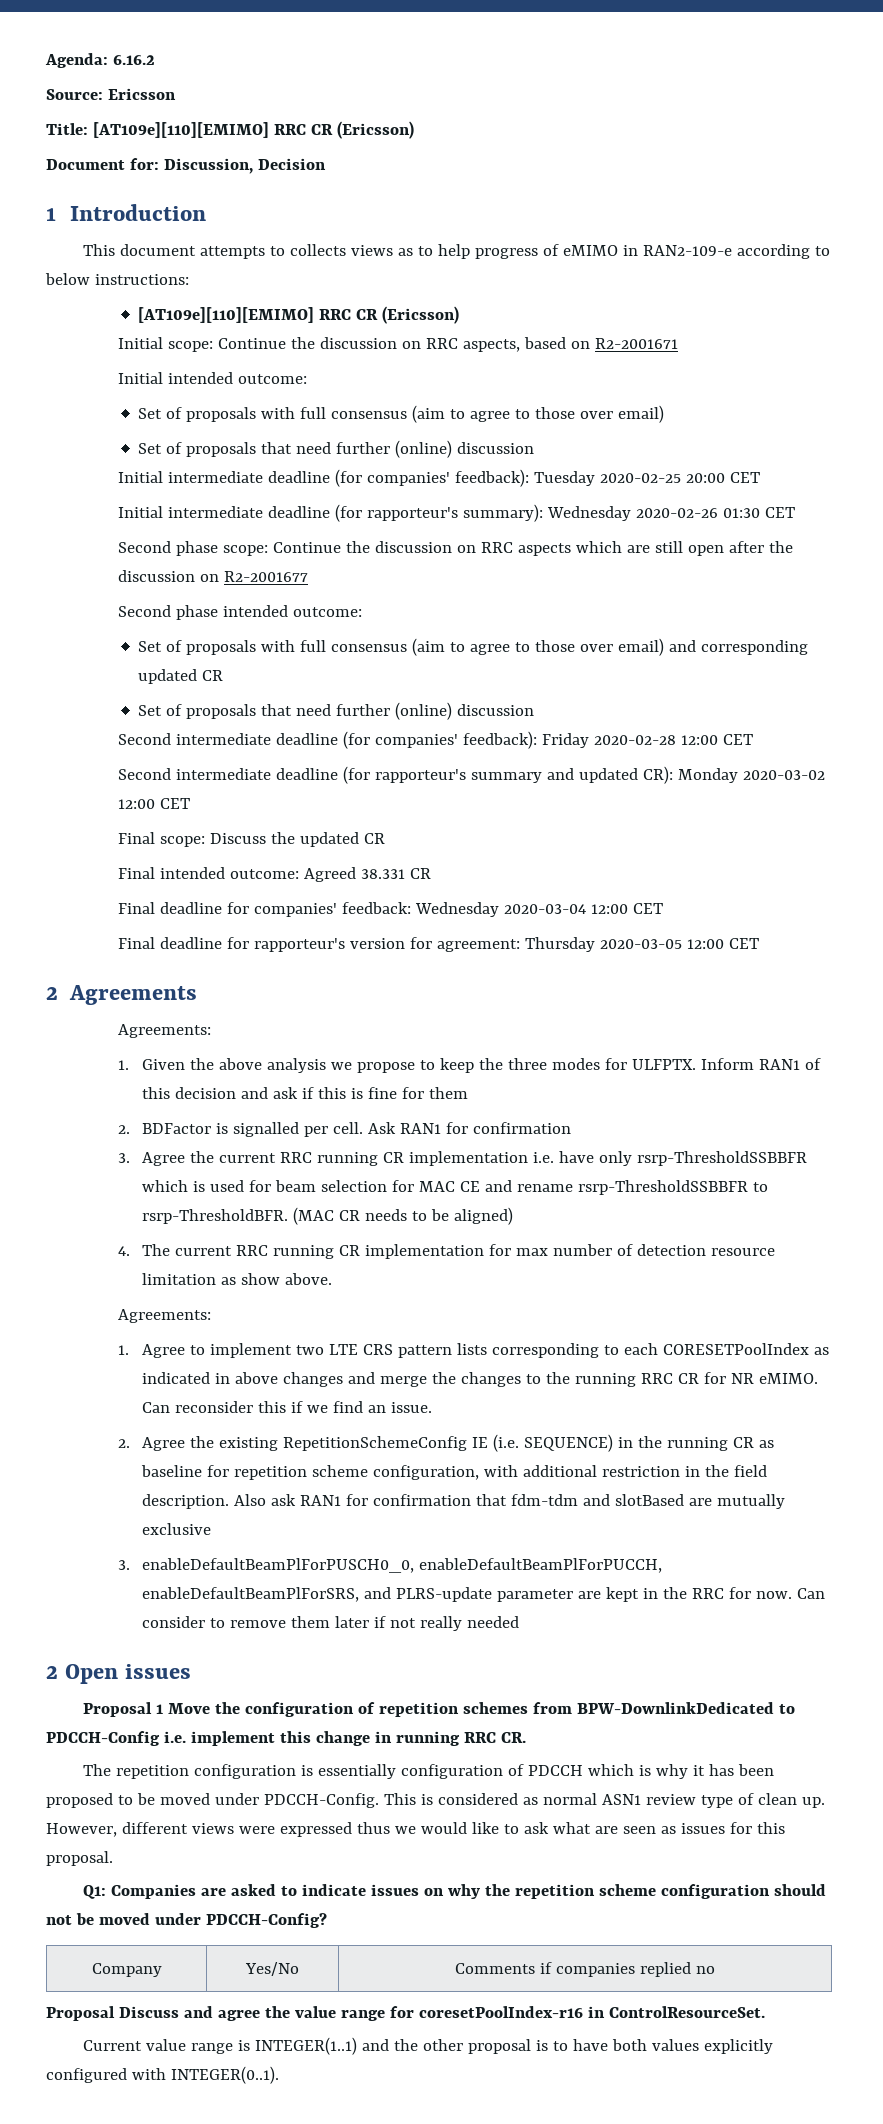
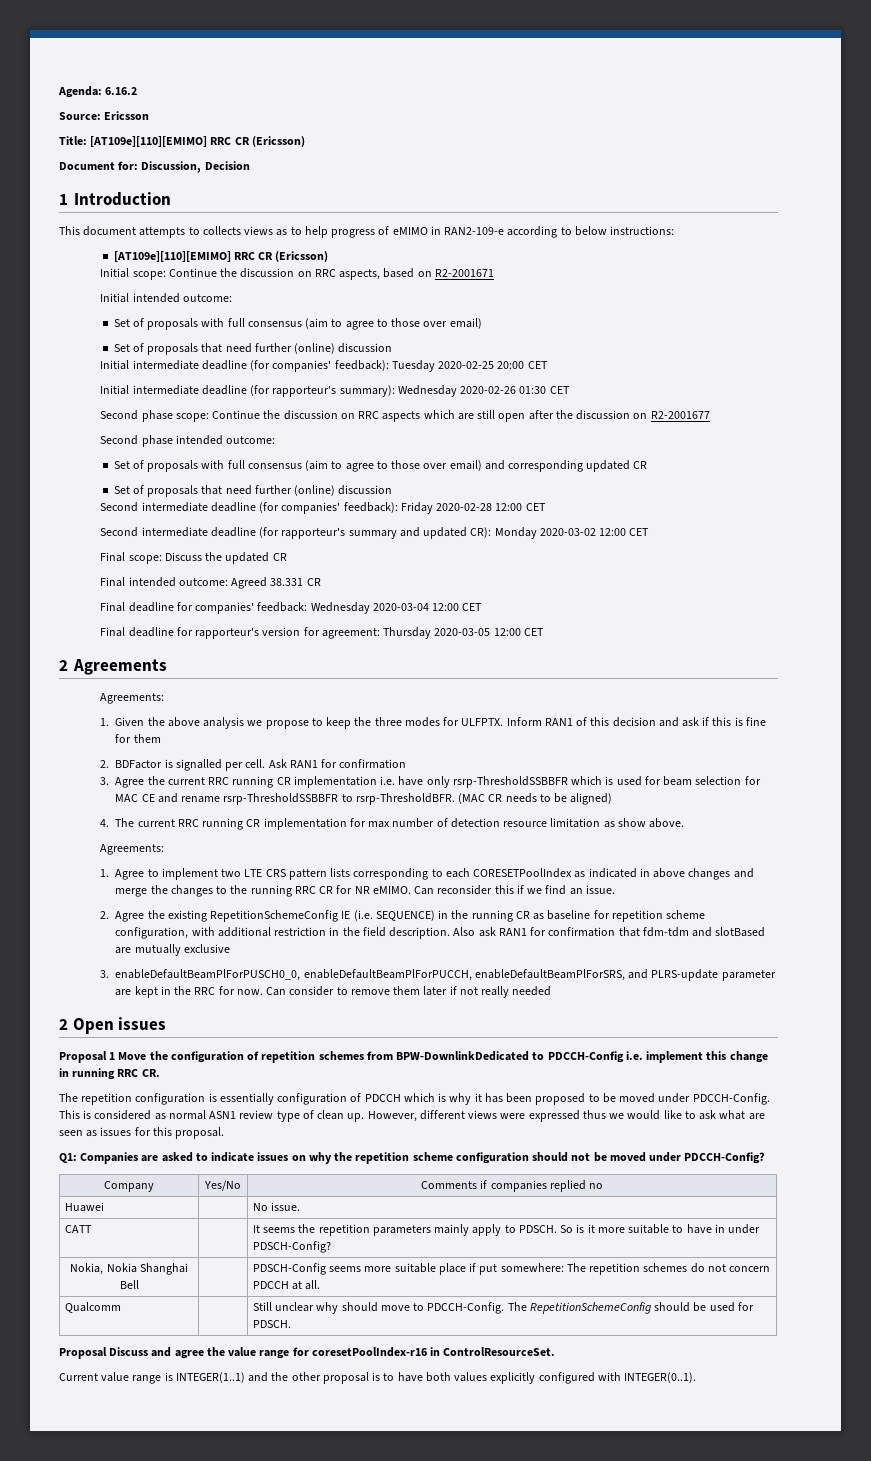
+ Huawei | | No issue.
+ CATT | | It seems the repetition parameters mainly apply to PDSCH. So is it more suitable to have in under PDSCH-Config?
+ Nokia, Nokia Shanghai Bell | | PDSCH-Config seems more suitable place if put somewhere: The repetition schemes do not concern PDCCH at all.
+ Qualcomm | | Still unclear why should move to PDCCH-Config. The RepetitionSchemeConfig should be used for PDSCH.

